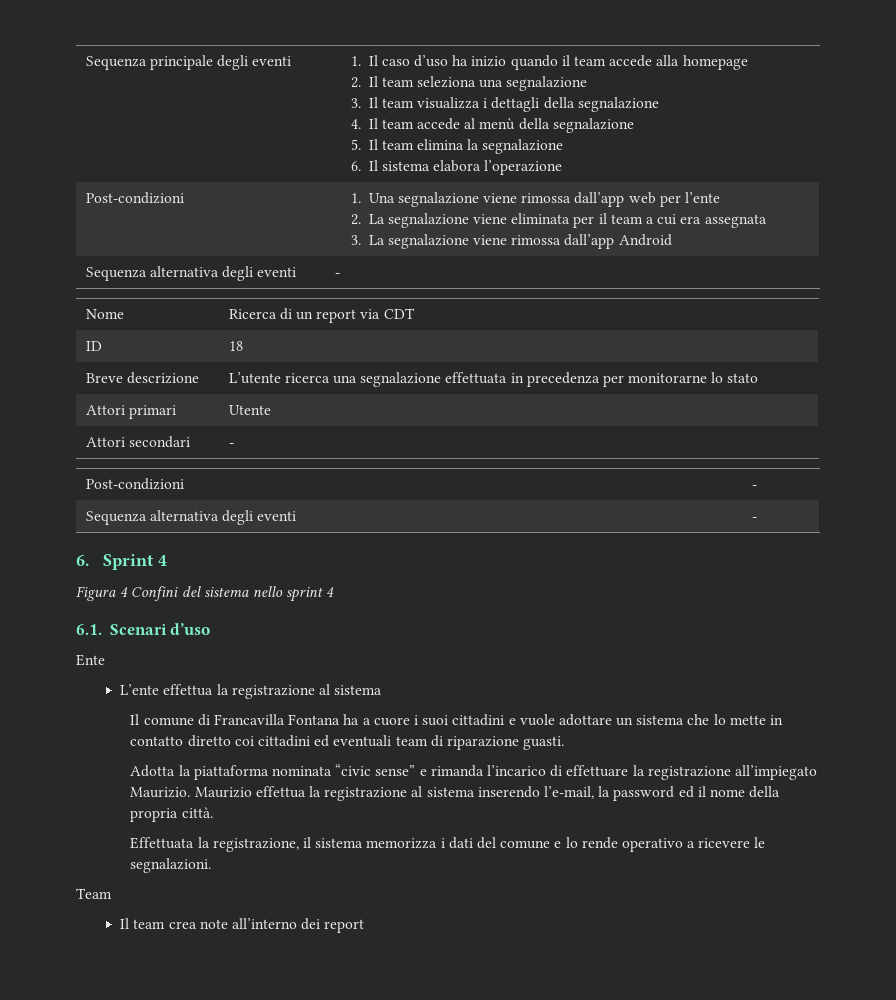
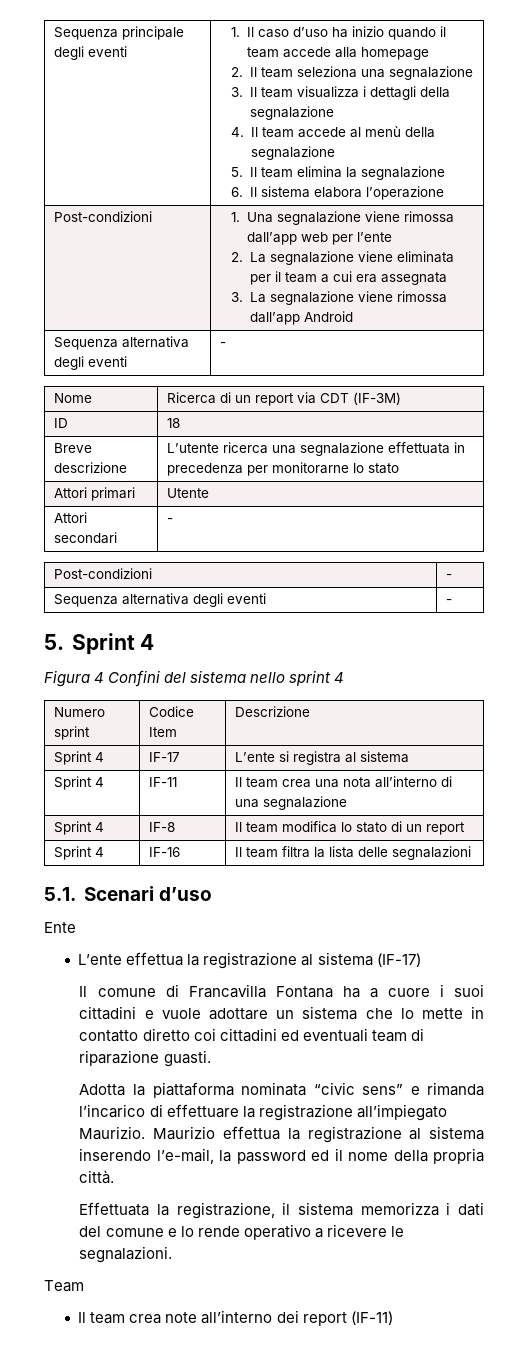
- Nome | Ricerca di un report via CDT
+ Nome | Ricerca di un report via CDT (IF-3M)
- 6. Sprint 4
+ 5. Sprint 4
- 6.1. Scenari d’uso
+ Numero sprint | Codice Item | Descrizione
+ Sprint 4 | IF-17 | L’ente si registra al sistema
+ Sprint 4 | IF-11 | Il team crea una nota all’interno di una segnalazione
+ Sprint 4 | IF-8 | Il team modifica lo stato di un report
+ Sprint 4 | IF-16 | Il team filtra la lista delle segnalazioni
+ 5.1. Scenari d’uso
- L’ente effettua la registrazione al sistema
+ L’ente effettua la registrazione al sistema (IF-17)
- Adotta la piattaforma nominata “civic sense” e rimanda l’incarico di effettuare la registrazione all’impiegato Maurizio.
+ Adotta la piattaforma nominata “civic sens” e rimanda l’incarico di effettuare la registrazione all’impiegato Maurizio.
- Il team crea note all’interno dei report
+ Il team crea note all’interno dei report (IF-11)

